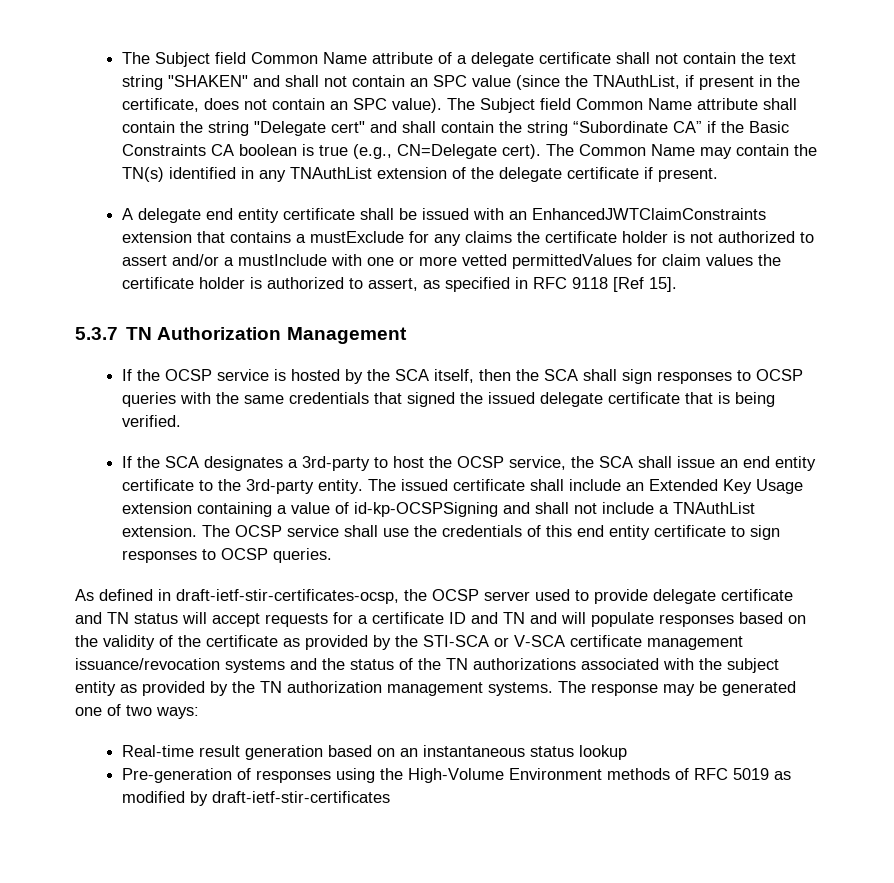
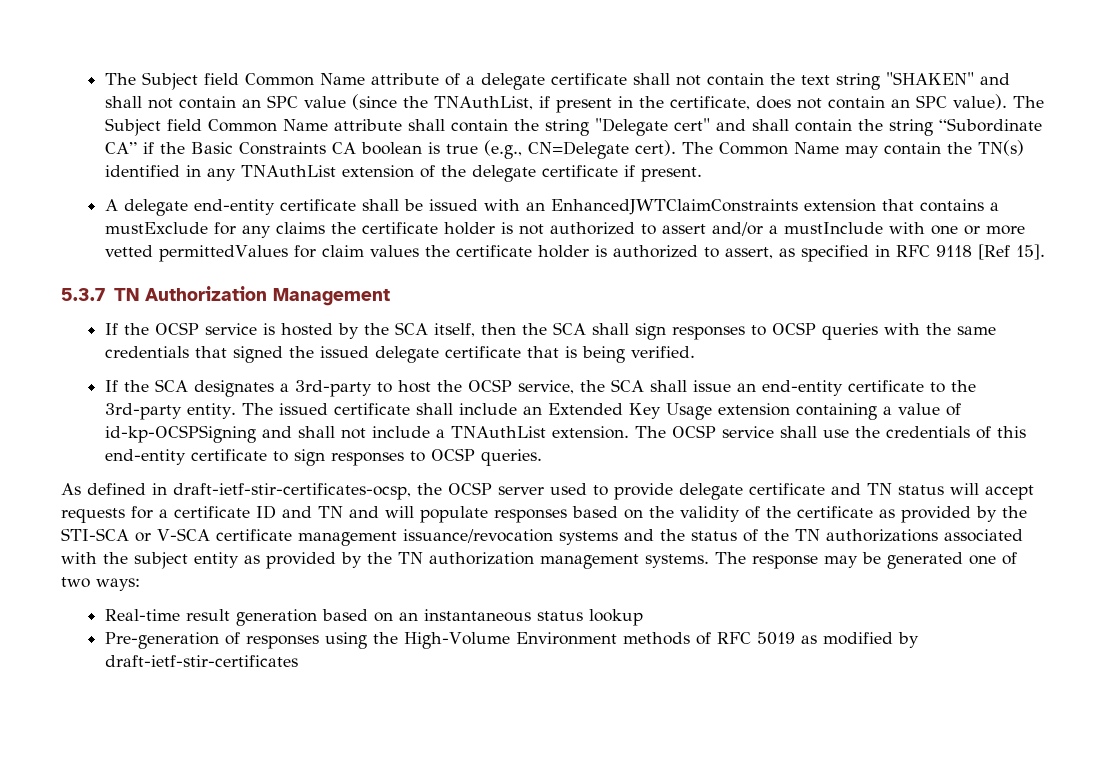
- A delegate end entity certificate shall be issued with an EnhancedJWTClaimConstraints extension that contains a mustExclude for any claims the certificate holder is not authorized to assert and/or a mustInclude with one or more vetted permittedValues for claim values the certificate holder is authorized to assert, as specified in RFC 9118 [Ref 15].
+ A delegate end-entity certificate shall be issued with an EnhancedJWTClaimConstraints extension that contains a mustExclude for any claims the certificate holder is not authorized to assert and/or a mustInclude with one or more vetted permittedValues for claim values the certificate holder is authorized to assert, as specified in RFC 9118 [Ref 15].
- If the SCA designates a 3rd-party to host the OCSP service, the SCA shall issue an end entity certificate to the 3rd-party entity.
+ If the SCA designates a 3rd-party to host the OCSP service, the SCA shall issue an end-entity certificate to the 3rd-party entity.
- The OCSP service shall use the credentials of this end entity certificate to sign responses to OCSP queries.
+ The OCSP service shall use the credentials of this end-entity certificate to sign responses to OCSP queries.

